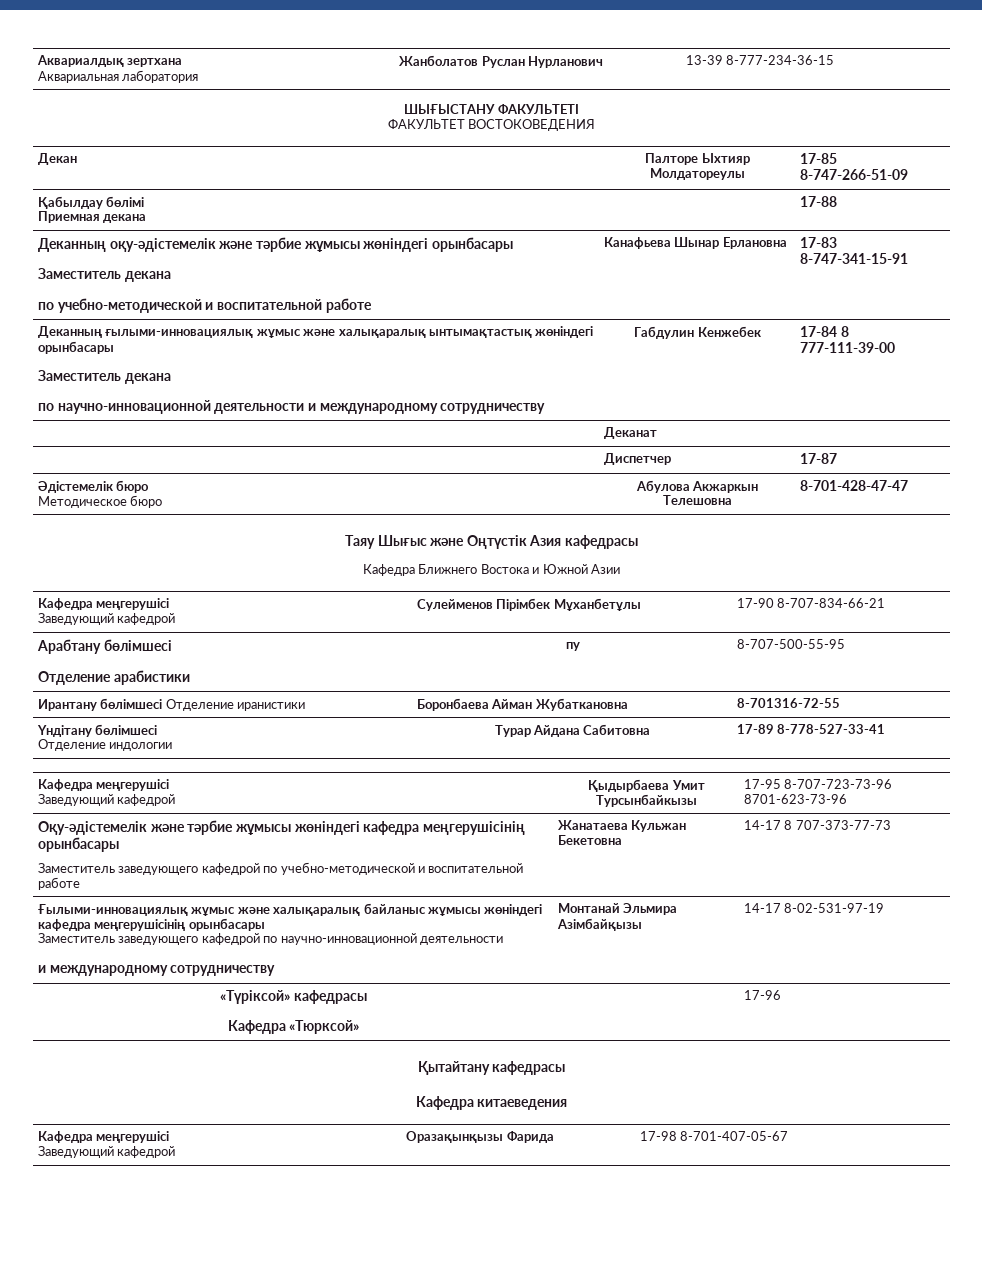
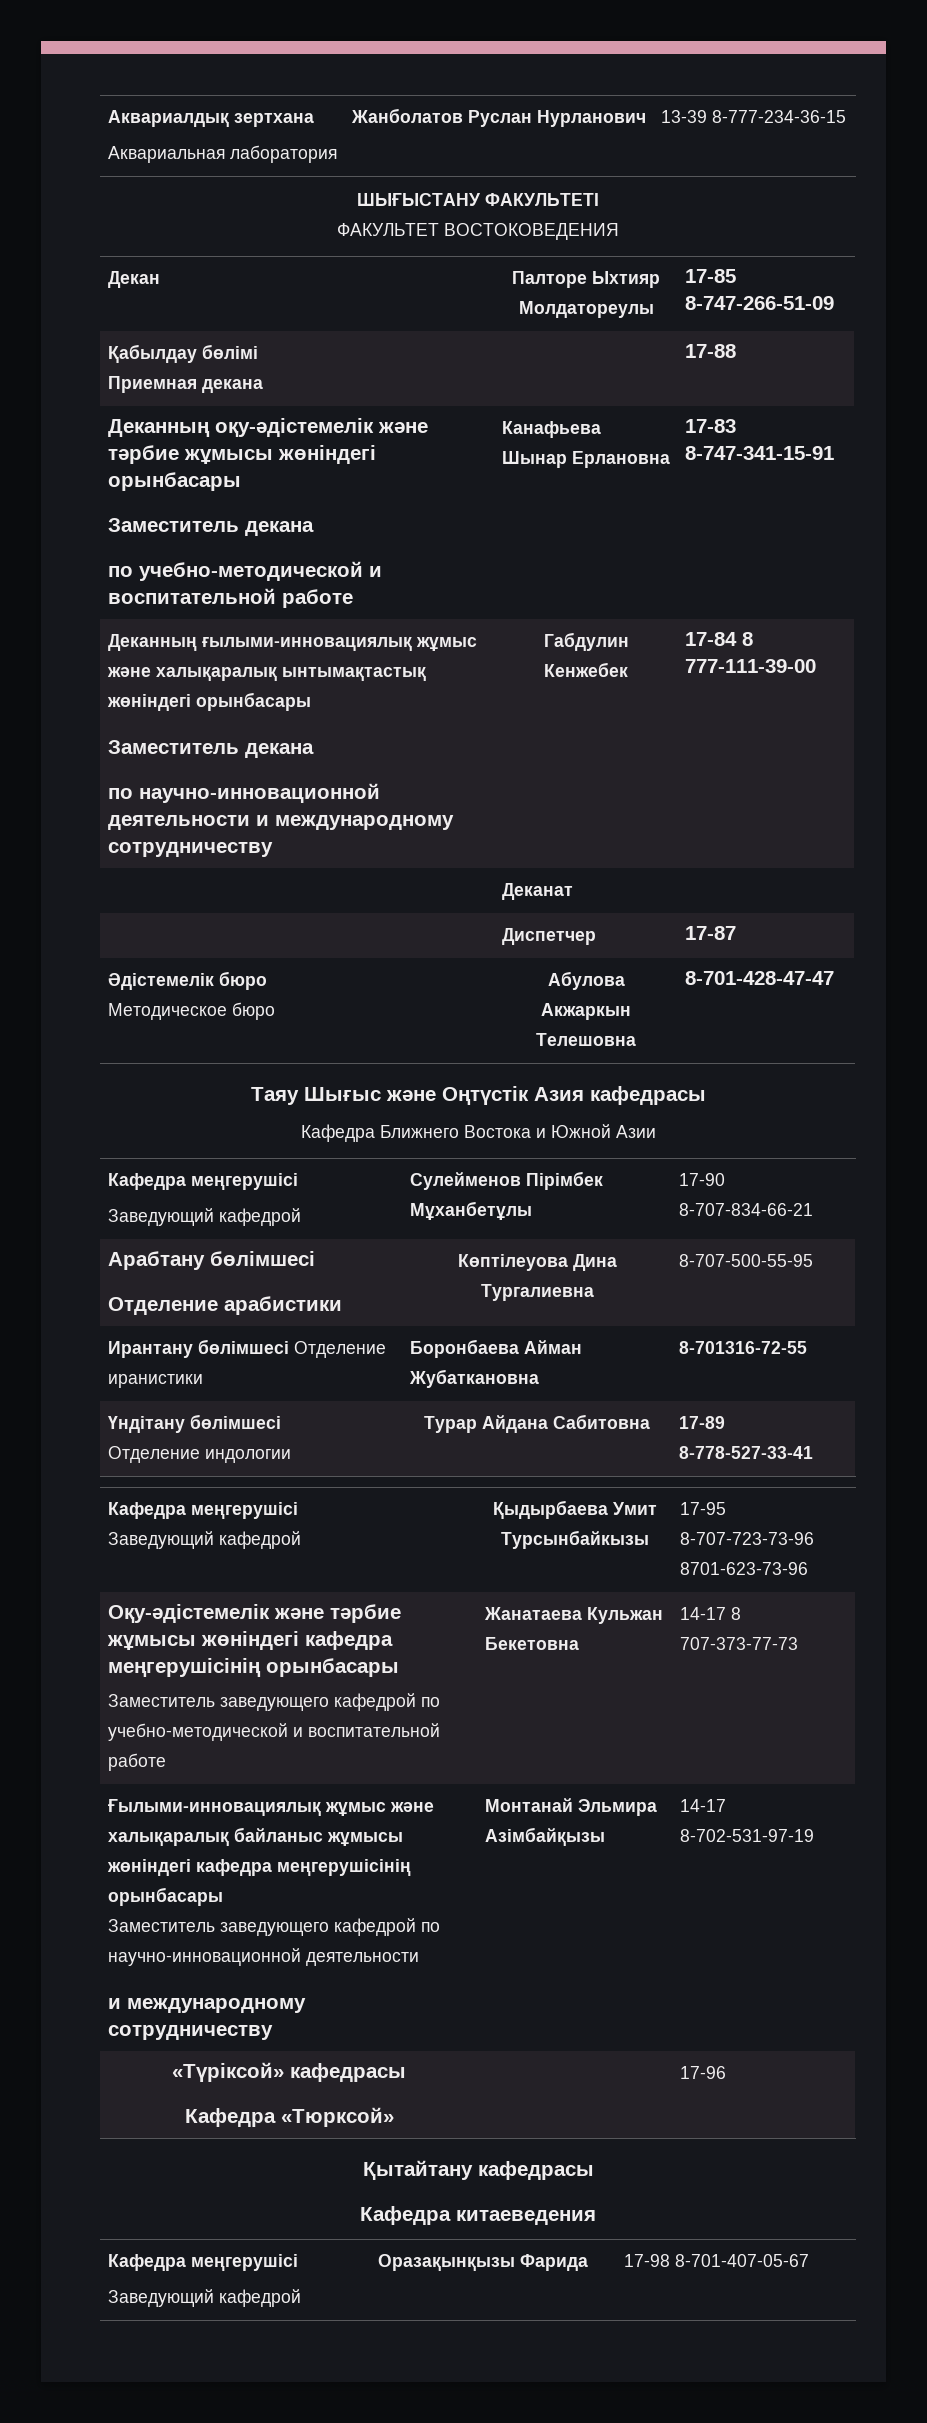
  Арабтану бөлімшесі
- Отделение арабистики | пу | 8-707-500-55-95
+ Отделение арабистики | Көптілеуова Дина Тургалиевна | 8-707-500-55-95
  Ғылыми-инновациялық жұмыс және халықаралық байланыс жұмысы жөніндегі кафедра меңгерушісінің орынбасары
  Заместитель заведующего кафедрой по научно-инновационной деятельности
- и международному сотрудничеству | Монтанай Эльмира Азімбайқызы | 14-17 8-02-531-97-19
+ и международному сотрудничеству | Монтанай Эльмира Азімбайқызы | 14-17 8-702-531-97-19

